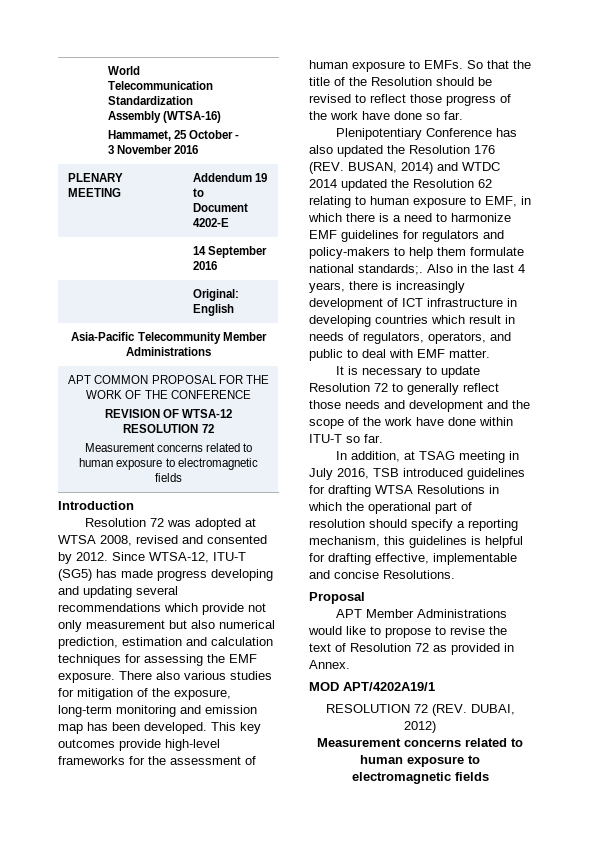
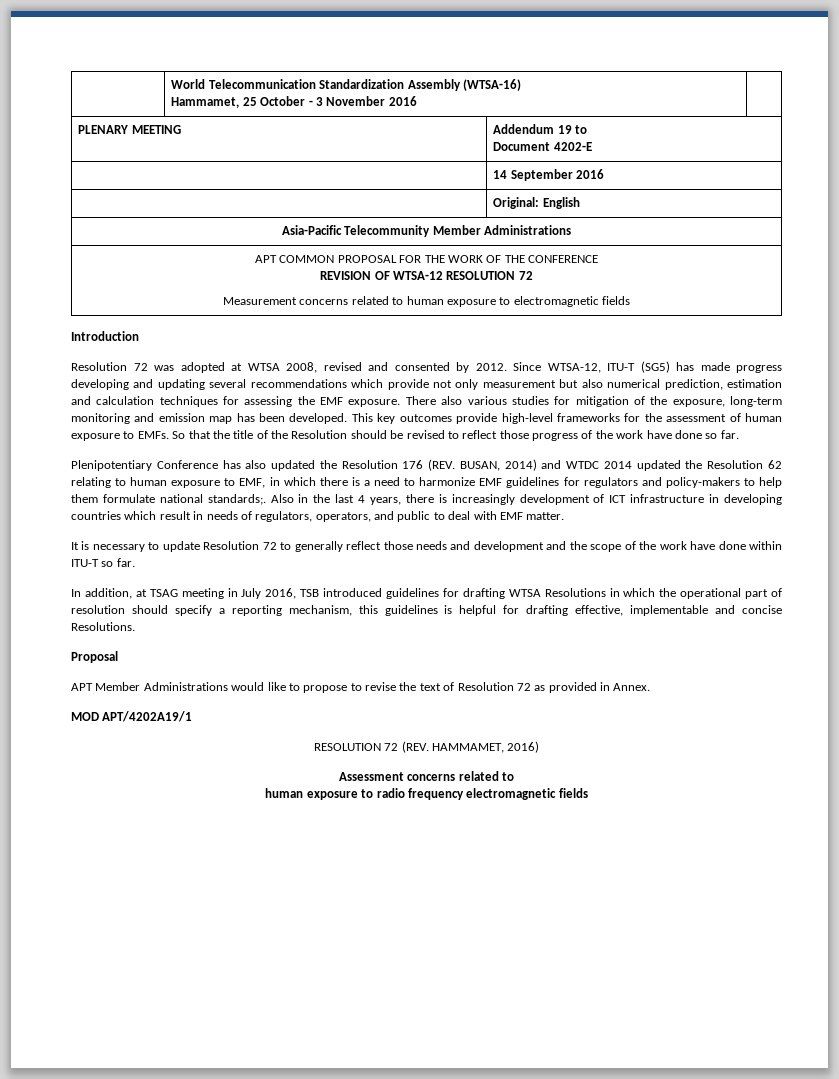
- RESOLUTION 72 (REV. DUBAI, 2012)
- Measurement concerns related to human exposure to electromagnetic fields
+ RESOLUTION 72 (REV. HAMMAMET, 2016)
+ Assessment concerns related to
+ human exposure to radio frequency electromagnetic fields

